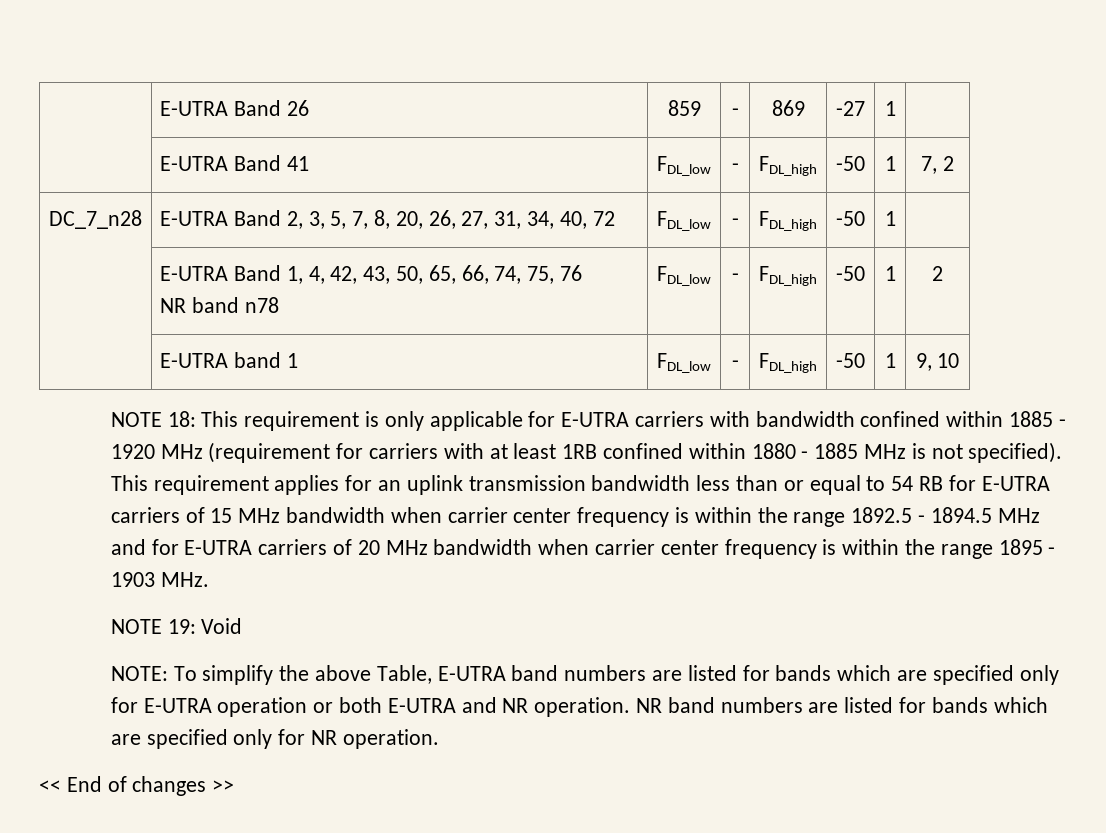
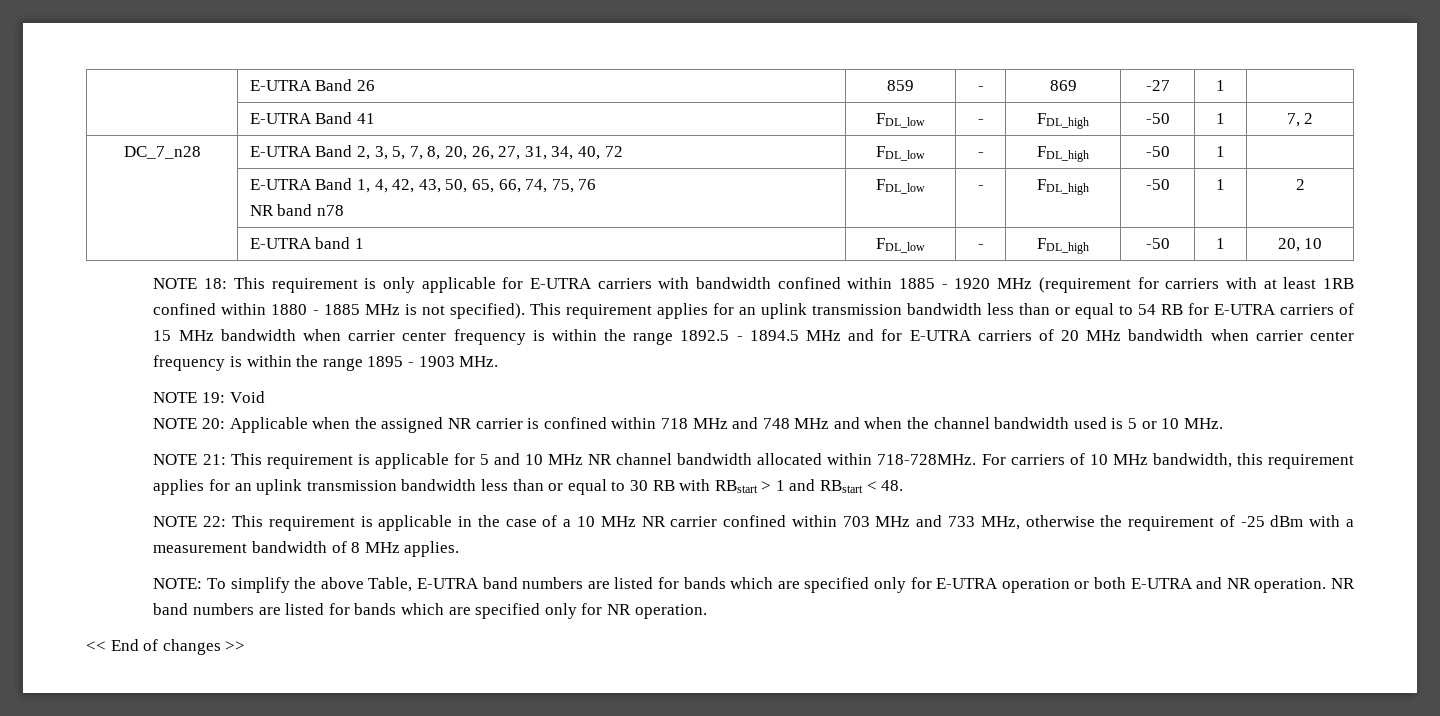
- | E-UTRA band 1 | FDL_low | - | FDL_high | -50 | 1 | 9, 10
+ | E-UTRA band 1 | FDL_low | - | FDL_high | -50 | 1 | 20, 10
+ NOTE 20: Applicable when the assigned NR carrier is confined within 718 MHz and 748 MHz and when the channel bandwidth used is 5 or 10 MHz.
+ NOTE 21: This requirement is applicable for 5 and 10 MHz NR channel bandwidth allocated within 718-728MHz. For carriers of 10 MHz bandwidth, this requirement applies for an uplink transmission bandwidth less than or equal to 30 RB with RBstart > 1 and RBstart < 48.
+ NOTE 22: This requirement is applicable in the case of a 10 MHz NR carrier confined within 703 MHz and 733 MHz, otherwise the requirement of -25 dBm with a measurement bandwidth of 8 MHz applies.

